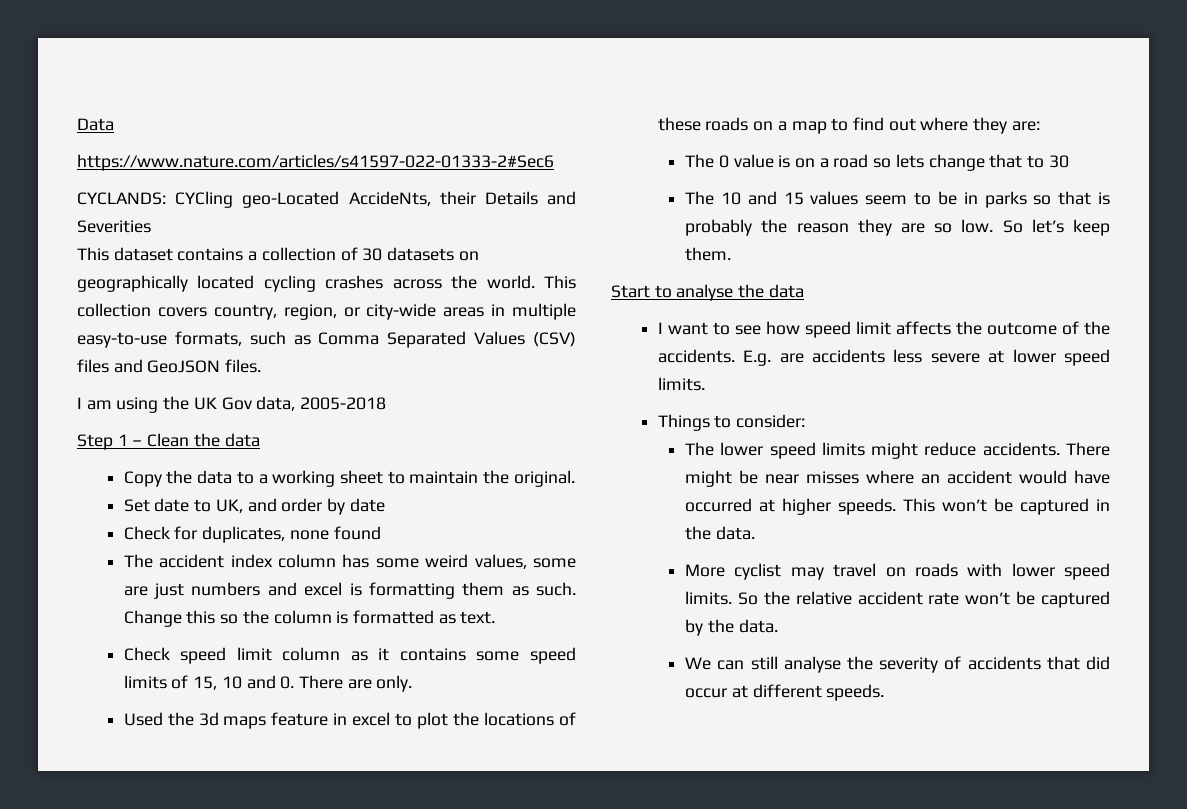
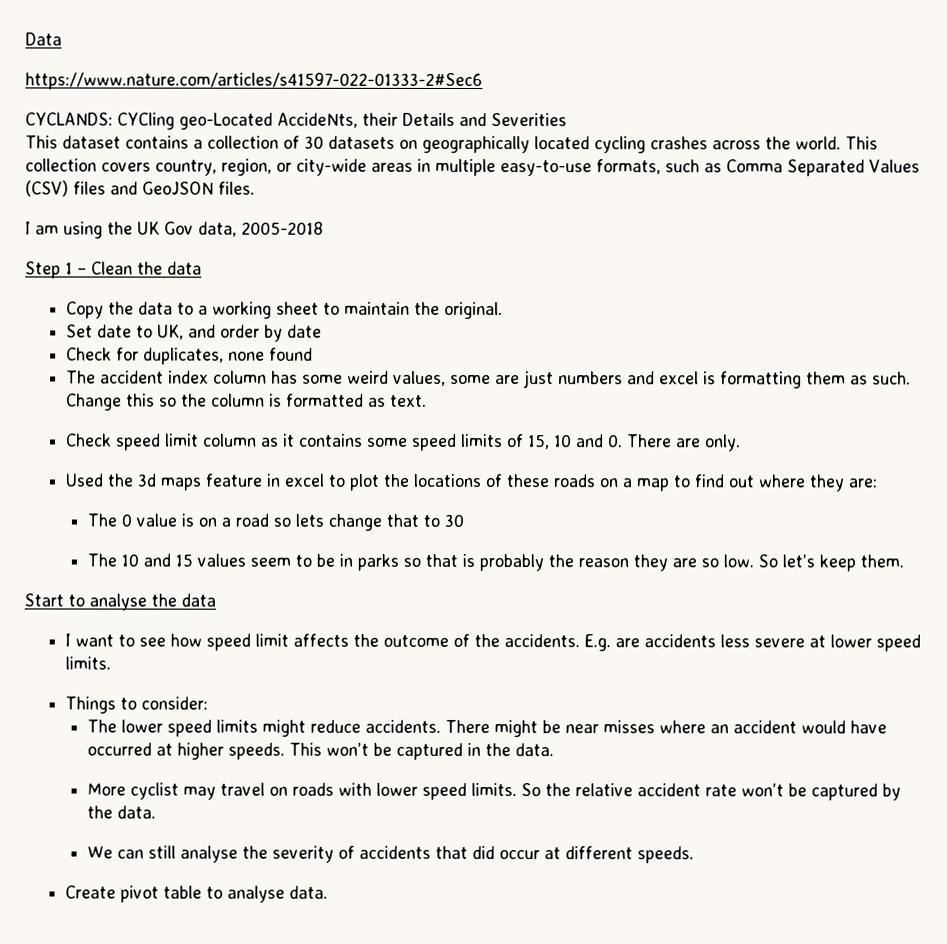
+ Create pivot table to analyse data.

